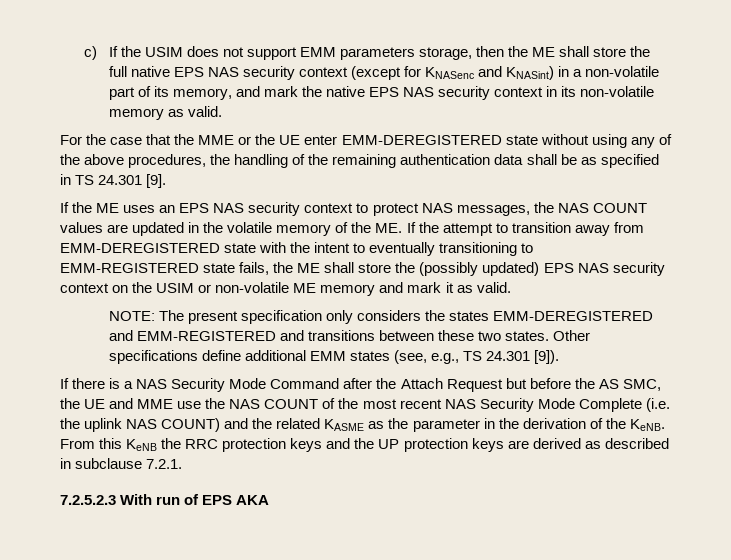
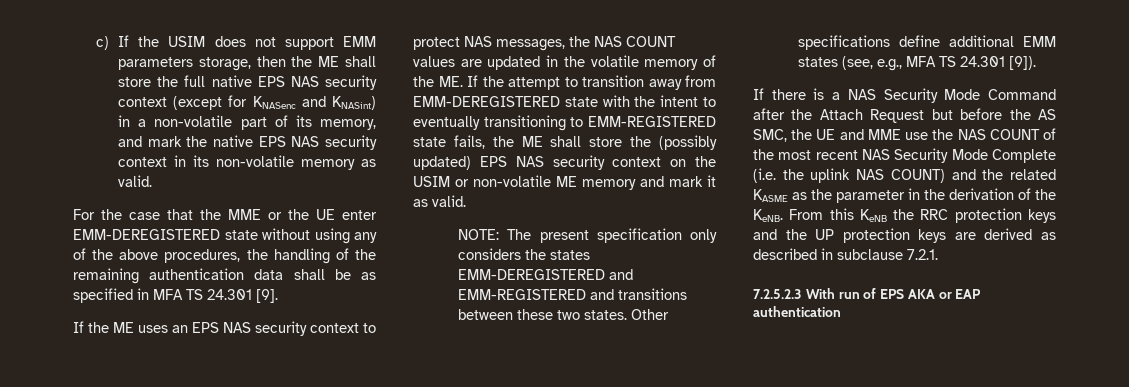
- For the case that the MME or the UE enter EMM-DEREGISTERED state without using any of the above procedures, the handling of the remaining authentication data shall be as specified in TS 24.301 [9].
+ For the case that the MME or the UE enter EMM-DEREGISTERED state without using any of the above procedures, the handling of the remaining authentication data shall be as specified in MFA TS 24.301 [9].
- Other specifications define additional EMM states (see, e.g., TS 24.301 [9]).
+ Other specifications define additional EMM states (see, e.g., MFA TS 24.301 [9]).
- 7.2.5.2.3 With run of EPS AKA
+ 7.2.5.2.3 With run of EPS AKA or EAP authentication

